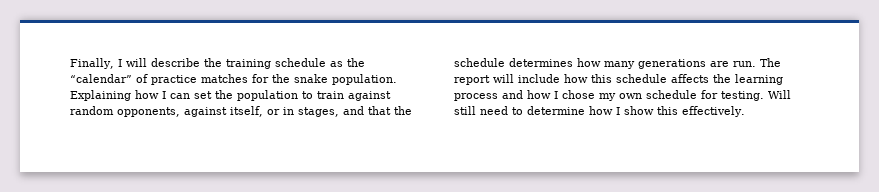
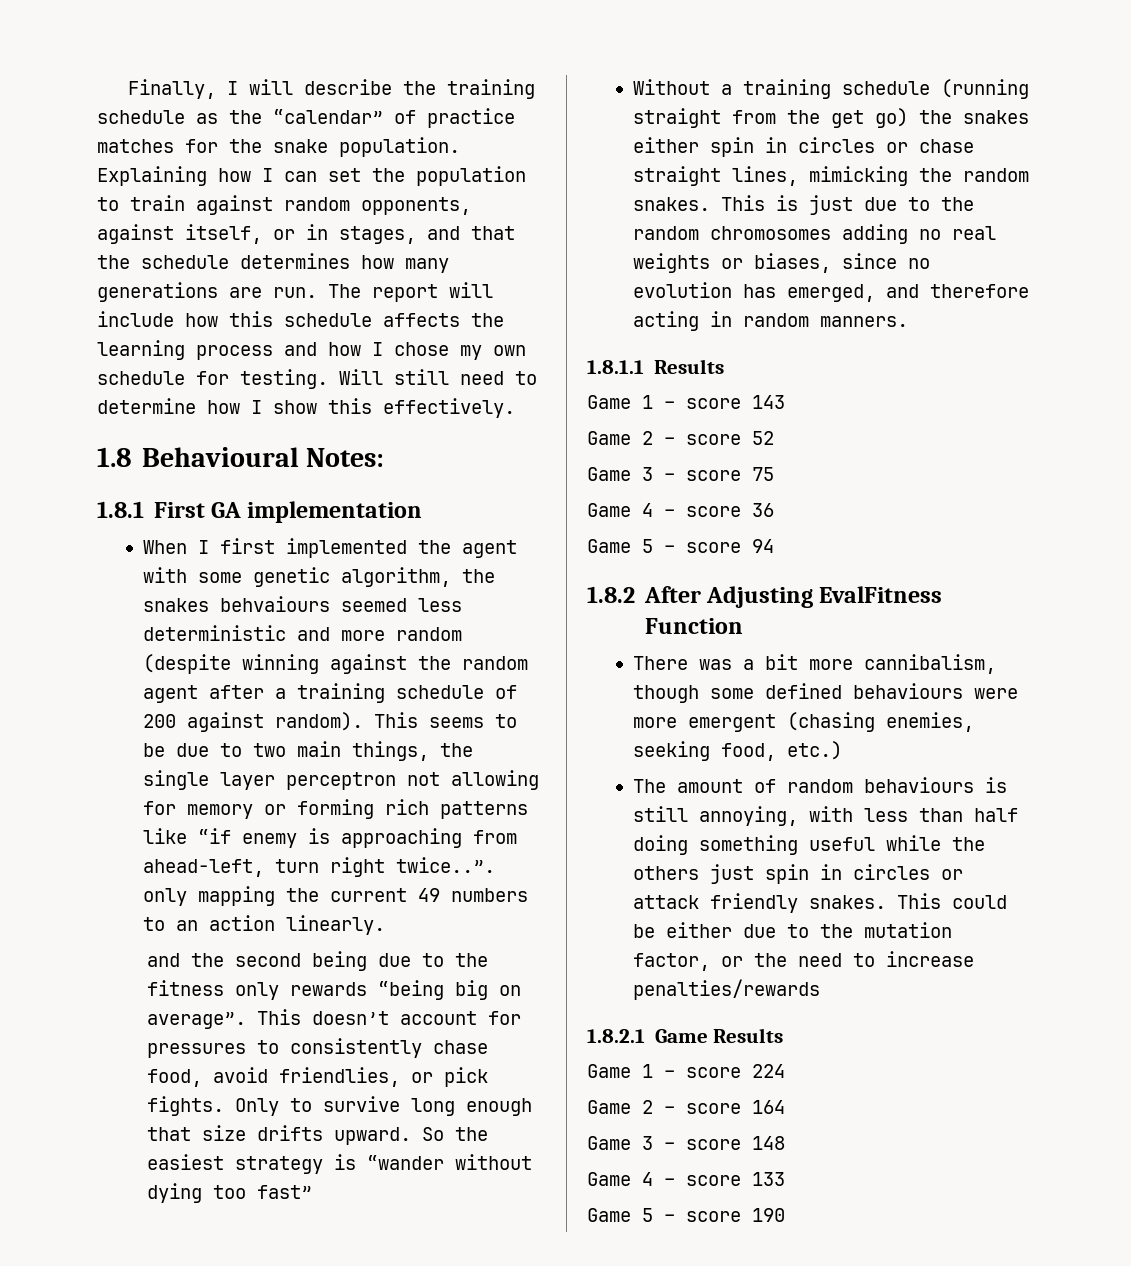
+ 1.8 Behavioural Notes:
+ 1.8.1 First GA implementation
+ When I first implemented the agent with some genetic algorithm, the snakes behvaiours seemed less deterministic and more random (despite winning against the random agent after a training schedule of 200 against random). This seems to be due to two main things, the single layer perceptron not allowing for memory or forming rich patterns like “if enemy is approaching from ahead-left, turn right twice..”. only mapping the current 49 numbers to an action linearly.
+ and the second being due to the fitness only rewards “being big on average”. This doesn’t account for pressures to consistently chase food, avoid friendlies, or pick fights. Only to survive long enough that size drifts upward. So the easiest strategy is “wander without dying too fast”
+ Without a training schedule (running straight from the get go) the snakes either spin in circles or chase straight lines, mimicking the random snakes. This is just due to the random chromosomes adding no real weights or biases, since no evolution has emerged, and therefore acting in random manners.
+ 1.8.1.1 Results
+ Game 1 – score 143
+ Game 2 – score 52
+ Game 3 – score 75
+ Game 4 – score 36
+ Game 5 – score 94
+ 1.8.2 After Adjusting EvalFitness Function
+ There was a bit more cannibalism, though some defined behaviours were more emergent (chasing enemies, seeking food, etc.)
+ The amount of random behaviours is still annoying, with less than half doing something useful while the others just spin in circles or attack friendly snakes. This could be either due to the mutation factor, or the need to increase penalties/rewards
+ 1.8.2.1 Game Results
+ Game 1 – score 224
+ Game 2 – score 164
+ Game 3 – score 148
+ Game 4 – score 133
+ Game 5 – score 190

